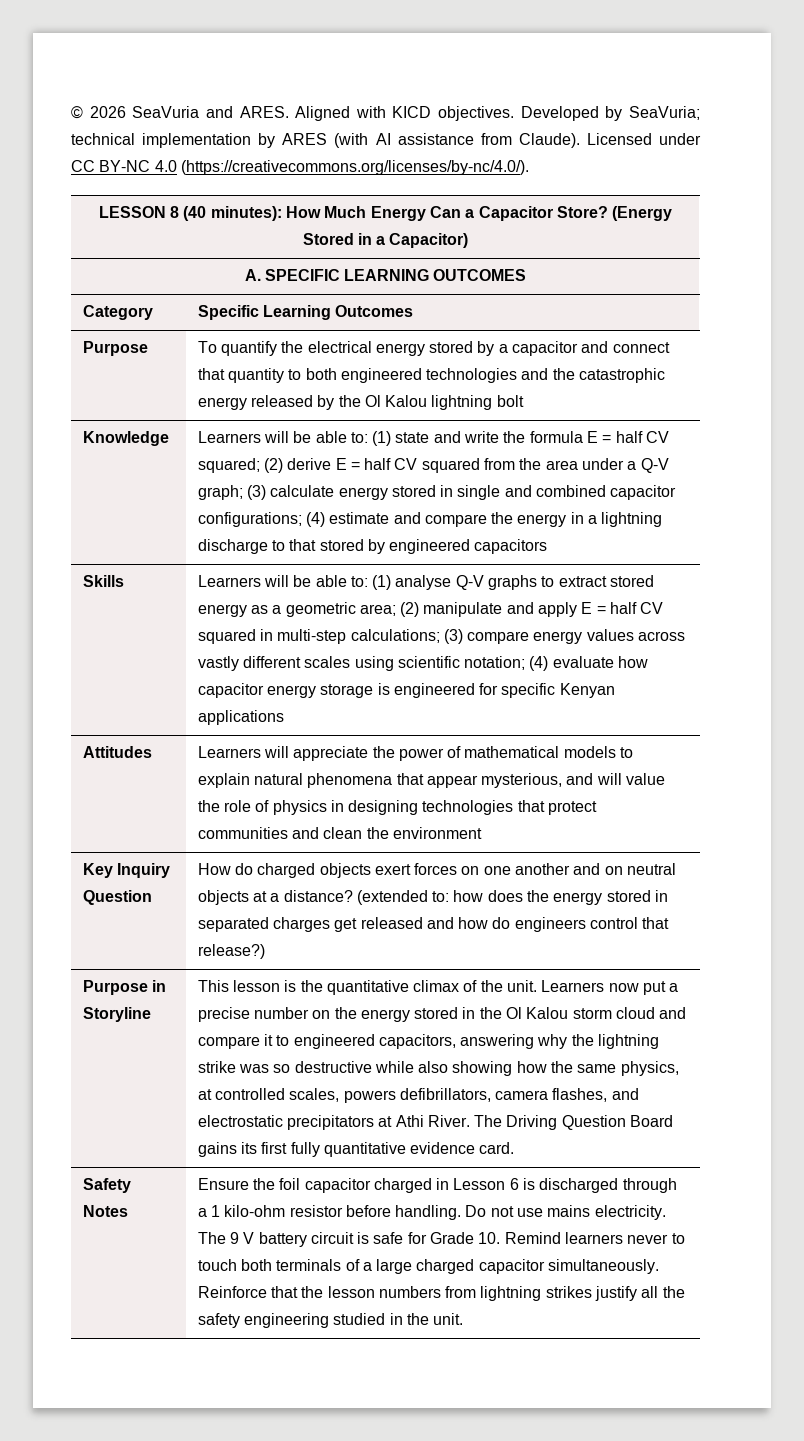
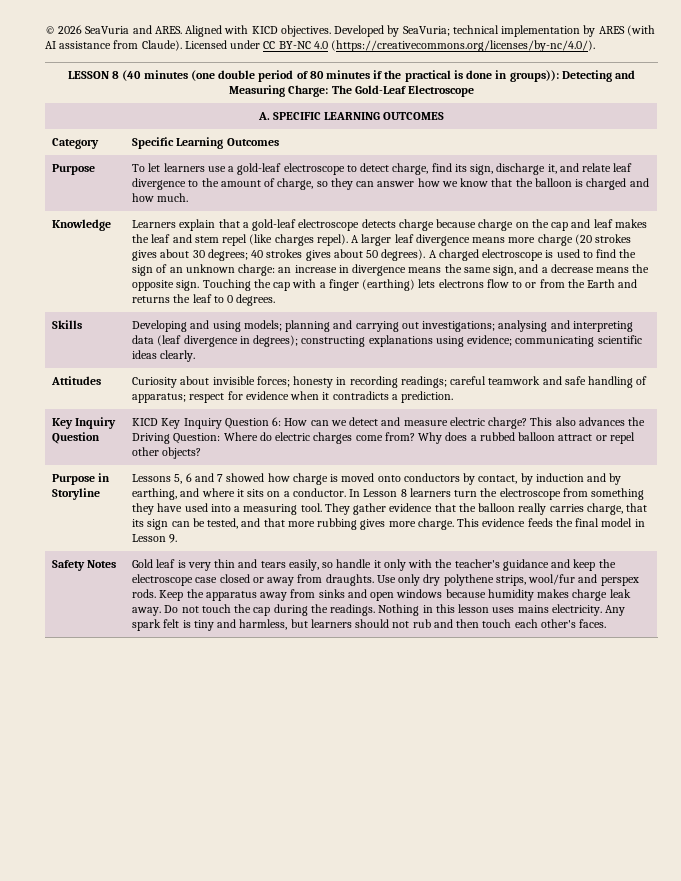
- LESSON 8 (40 minutes): How Much Energy Can a Capacitor Store? (Energy Stored in a Capacitor)
+ LESSON 8 (40 minutes (one double period of 80 minutes if the practical is done in groups)): Detecting and Measuring Charge: The Gold-Leaf Electroscope
- Purpose | To quantify the electrical energy stored by a capacitor and connect that quantity to both engineered technologies and the catastrophic energy released by the Ol Kalou lightning bolt
- Knowledge | Learners will be able to: (1) state and write the formula E = half CV squared; (2) derive E = half CV squared from the area under a Q-V graph; (3) calculate energy stored in single and combined capacitor configurations; (4) estimate and compare the energy in a lightning discharge to that stored by engineered capacitors
- Skills | Learners will be able to: (1) analyse Q-V graphs to extract stored energy as a geometric area; (2) manipulate and apply E = half CV squared in multi-step calculations; (3) compare energy values across vastly different scales using scientific notation; (4) evaluate how capacitor energy storage is engineered for specific Kenyan applications
- Attitudes | Learners will appreciate the power of mathematical models to explain natural phenomena that appear mysterious, and will value the role of physics in designing technologies that protect communities and clean the environment
- Key Inquiry Question | How do charged objects exert forces on one another and on neutral objects at a distance? (extended to: how does the energy stored in separated charges get released and how do engineers control that release?)
- Purpose in Storyline | This lesson is the quantitative climax of the unit. Learners now put a precise number on the energy stored in the Ol Kalou storm cloud and compare it to engineered capacitors, answering why the lightning strike was so destructive while also showing how the same physics, at controlled scales, powers defibrillators, camera flashes, and electrostatic precipitators at Athi River. The Driving Question Board gains its first fully quantitative evidence card.
- Safety Notes | Ensure the foil capacitor charged in Lesson 6 is discharged through a 1 kilo-ohm resistor before handling. Do not use mains electricity. The 9 V battery circuit is safe for Grade 10. Remind learners never to touch both terminals of a large charged capacitor simultaneously. Reinforce that the lesson numbers from lightning strikes justify all the safety engineering studied in the unit.
+ Purpose | To let learners use a gold-leaf electroscope to detect charge, find its sign, discharge it, and relate leaf divergence to the amount of charge, so they can answer how we know that the balloon is charged and how much.
+ Knowledge | Learners explain that a gold-leaf electroscope detects charge because charge on the cap and leaf makes the leaf and stem repel (like charges repel). A larger leaf divergence means more charge (20 strokes gives about 30 degrees; 40 strokes gives about 50 degrees). A charged electroscope is used to find the sign of an unknown charge: an increase in divergence means the same sign, and a decrease means the opposite sign. Touching the cap with a finger (earthing) lets electrons flow to or from the Earth and returns the leaf to 0 degrees.
+ Skills | Developing and using models; planning and carrying out investigations; analysing and interpreting data (leaf divergence in degrees); constructing explanations using evidence; communicating scientific ideas clearly.
+ Attitudes | Curiosity about invisible forces; honesty in recording readings; careful teamwork and safe handling of apparatus; respect for evidence when it contradicts a prediction.
+ Key Inquiry Question | KICD Key Inquiry Question 6: How can we detect and measure electric charge? This also advances the Driving Question: Where do electric charges come from? Why does a rubbed balloon attract or repel other objects?
+ Purpose in Storyline | Lessons 5, 6 and 7 showed how charge is moved onto conductors by contact, by induction and by earthing, and where it sits on a conductor. In Lesson 8 learners turn the electroscope from something they have used into a measuring tool. They gather evidence that the balloon really carries charge, that its sign can be tested, and that more rubbing gives more charge. This evidence feeds the final model in Lesson 9.
+ Safety Notes | Gold leaf is very thin and tears easily, so handle it only with the teacher's guidance and keep the electroscope case closed or away from draughts. Use only dry polythene strips, wool/fur and perspex rods. Keep the apparatus away from sinks and open windows because humidity makes charge leak away. Do not touch the cap during the readings. Nothing in this lesson uses mains electricity. Any spark felt is tiny and harmless, but learners should not rub and then touch each other's faces.

